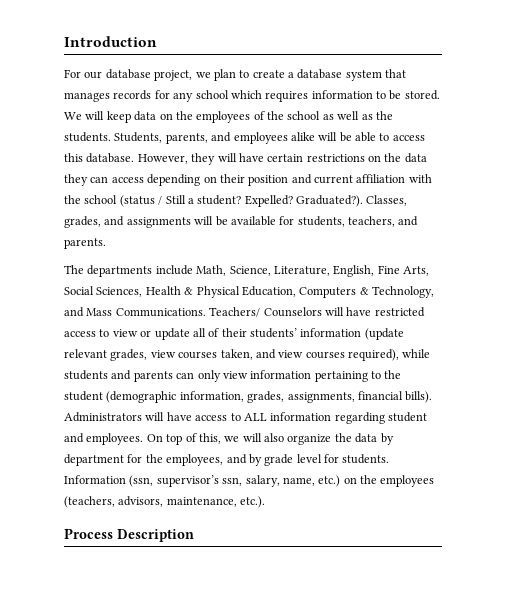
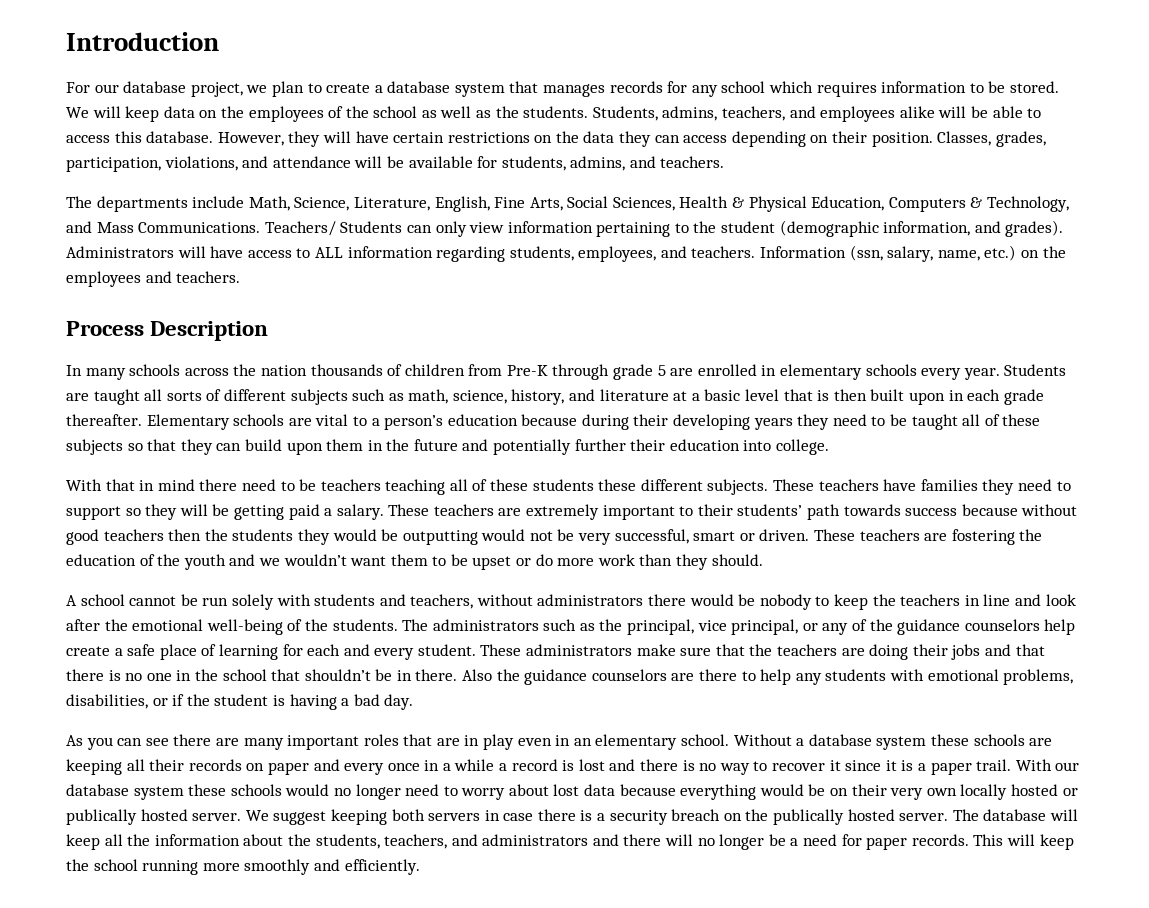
- Students, parents, and employees alike will be able to access this database.
+ Students, admins, teachers, and employees alike will be able to access this database.
- However, they will have certain restrictions on the data they can access depending on their position and current affiliation with the school (status / Still a student? Expelled? Graduated?). Classes, grades, and assignments will be available for students, teachers, and parents.
+ However, they will have certain restrictions on the data they can access depending on their position. Classes, grades, participation, violations, and attendance will be available for students, admins, and teachers.
- Teachers/ Counselors will have restricted access to view or update all of their students’ information (update relevant grades, view courses taken, and view courses required), while students and parents can only view information pertaining to the student (demographic information, grades, assignments, financial bills).
+ Teachers/ Students can only view information pertaining to the student (demographic information, and grades).
- Administrators will have access to ALL information regarding student and employees. On top of this, we will also organize the data by department for the employees, and by grade level for students. Information (ssn, supervisor’s ssn, salary, name, etc.) on the employees (teachers, advisors, maintenance, etc.).
+ Administrators will have access to ALL information regarding students, employees, and teachers. Information (ssn, salary, name, etc.) on the employees and teachers.
  Process Description
+ In many schools across the nation thousands of children from Pre-K through grade 5 are enrolled in elementary schools every year. Students are taught all sorts of different subjects such as math, science, history, and literature at a basic level that is then built upon in each grade thereafter. Elementary schools are vital to a person’s education because during their developing years they need to be taught all of these subjects so that they can build upon them in the future and potentially further their education into college.
+ With that in mind there need to be teachers teaching all of these students these different subjects. These teachers have families they need to support so they will be getting paid a salary. These teachers are extremely important to their students’ path towards success because without good teachers then the students they would be outputting would not be very successful, smart or driven. These teachers are fostering the education of the youth and we wouldn’t want them to be upset or do more work than they should.
+ A school cannot be run solely with students and teachers, without administrators there would be nobody to keep the teachers in line and look after the emotional well-being of the students. The administrators such as the principal, vice principal, or any of the guidance counselors help create a safe place of learning for each and every student. These administrators make sure that the teachers are doing their jobs and that there is no one in the school that shouldn’t be in there. Also the guidance counselors are there to help any students with emotional problems, disabilities, or if the student is having a bad day.
+ As you can see there are many important roles that are in play even in an elementary school. Without a database system these schools are keeping all their records on paper and every once in a while a record is lost and there is no way to recover it since it is a paper trail. With our database system these schools would no longer need to worry about lost data because everything would be on their very own locally hosted or publically hosted server. We suggest keeping both servers in case there is a security breach on the publically hosted server. The database will keep all the information about the students, teachers, and administrators and there will no longer be a need for paper records. This will keep the school running more smoothly and efficiently.

